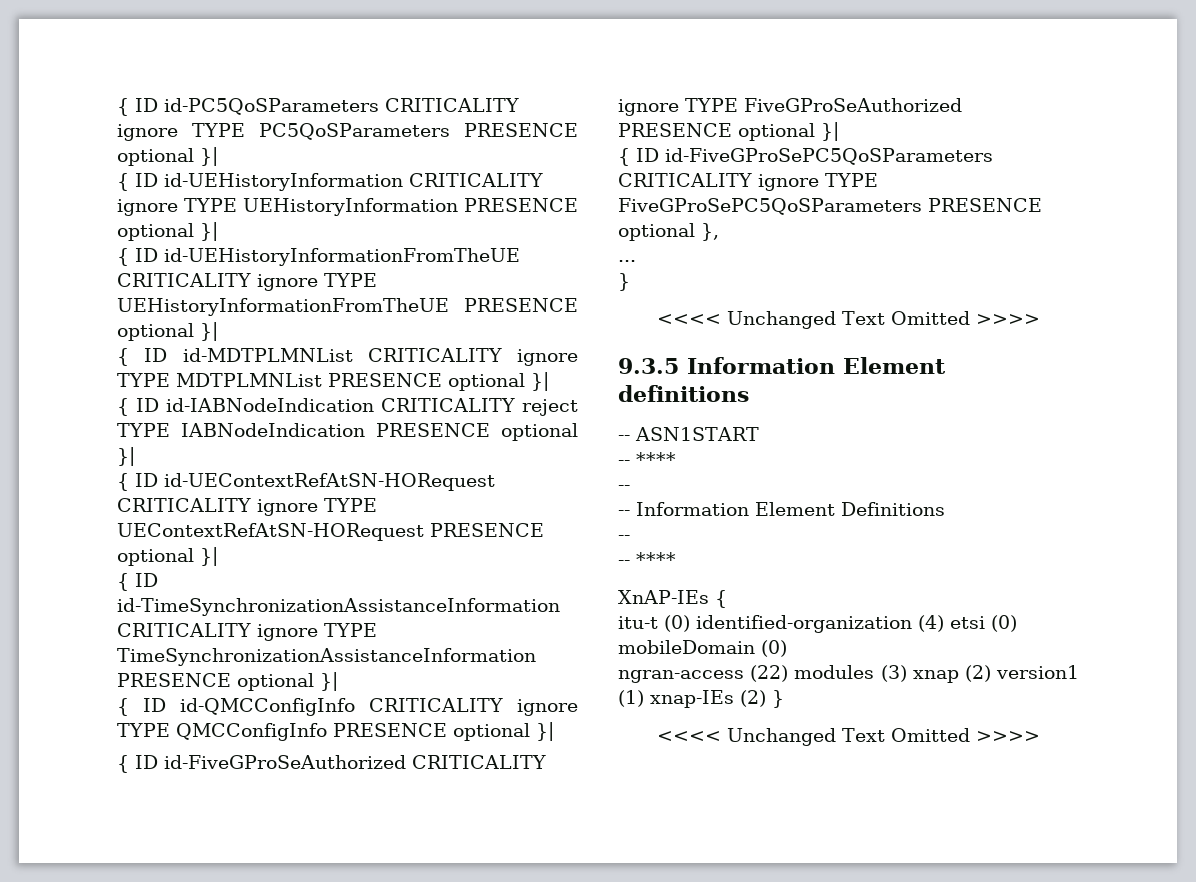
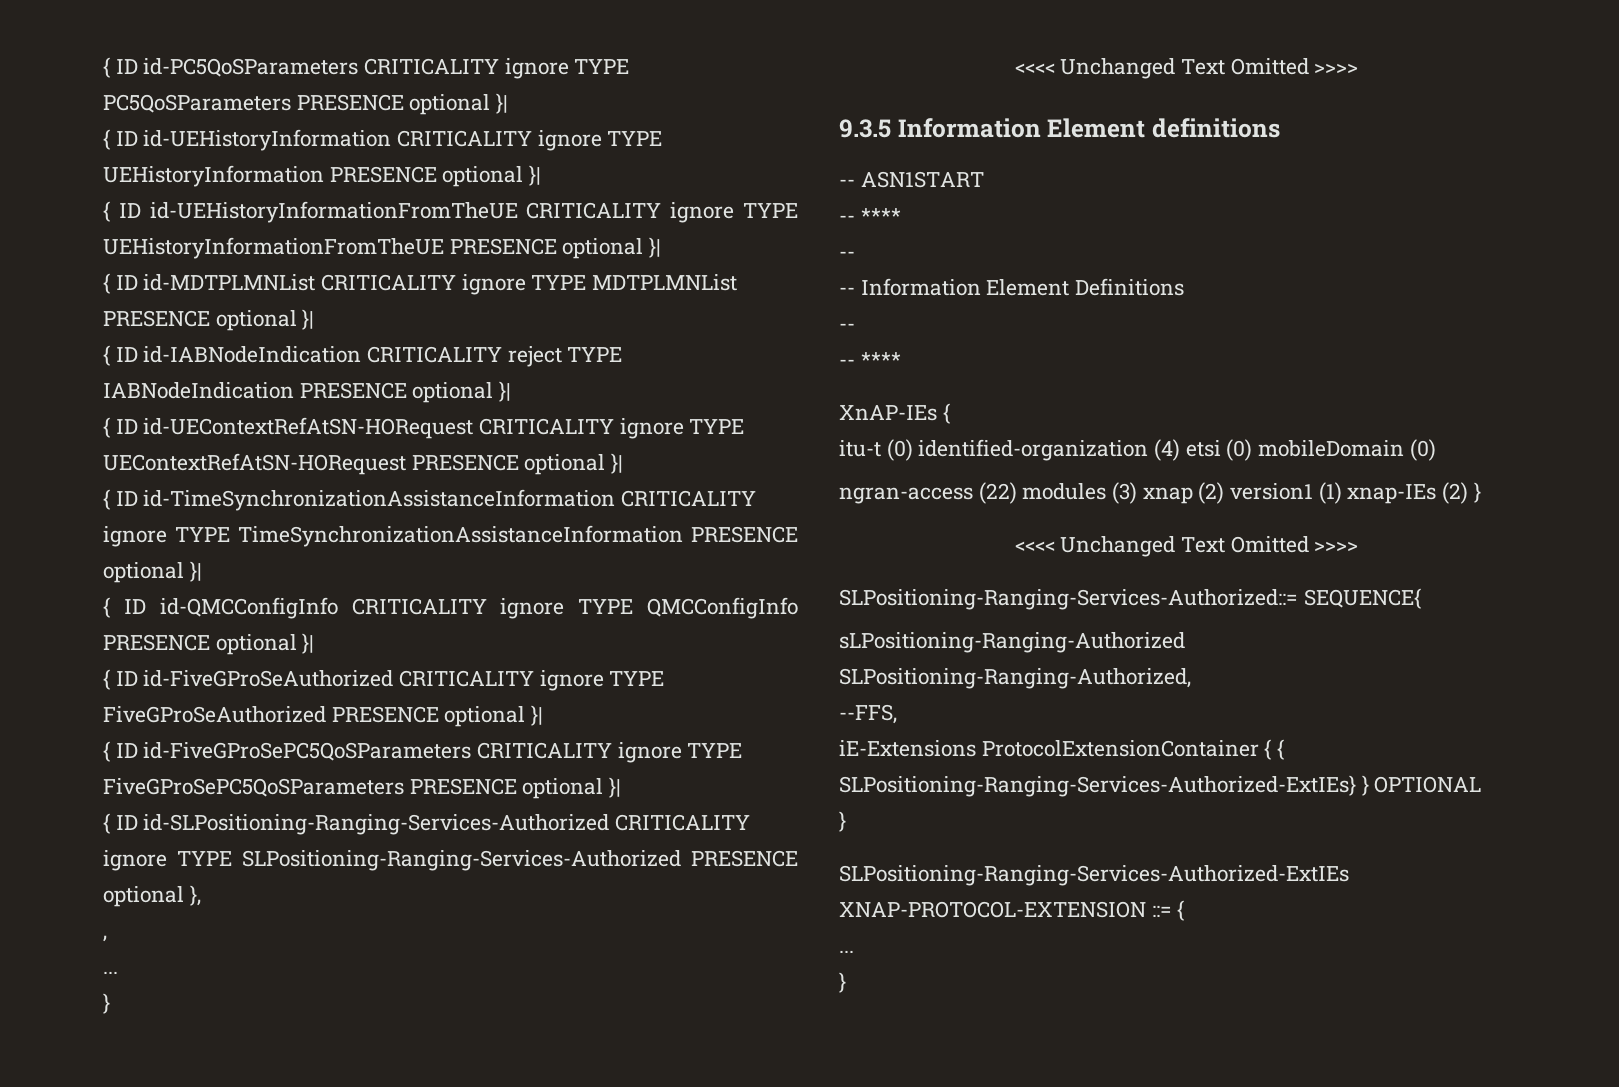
- { ID id-FiveGProSePC5QoSParameters CRITICALITY ignore TYPE FiveGProSePC5QoSParameters PRESENCE optional },
+ { ID id-FiveGProSePC5QoSParameters CRITICALITY ignore TYPE FiveGProSePC5QoSParameters PRESENCE optional }|
+ { ID id-SLPositioning-Ranging-Services-Authorized CRITICALITY ignore TYPE SLPositioning-Ranging-Services-Authorized PRESENCE optional },
+ ,
+ SLPositioning-Ranging-Services-Authorized::= SEQUENCE{
+ sLPositioning-Ranging-Authorized SLPositioning-Ranging-Authorized,
+ --FFS,
+ iE-Extensions ProtocolExtensionContainer { { SLPositioning-Ranging-Services-Authorized-ExtIEs} } OPTIONAL
+ }
+ SLPositioning-Ranging-Services-Authorized-ExtIEs XNAP-PROTOCOL-EXTENSION ::= {
+ ...
+ }

